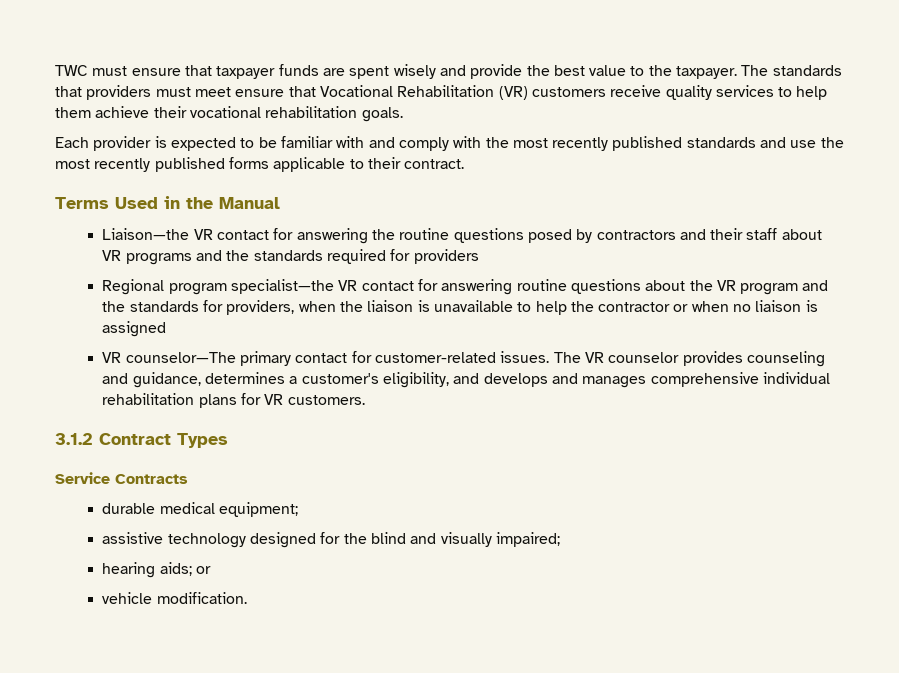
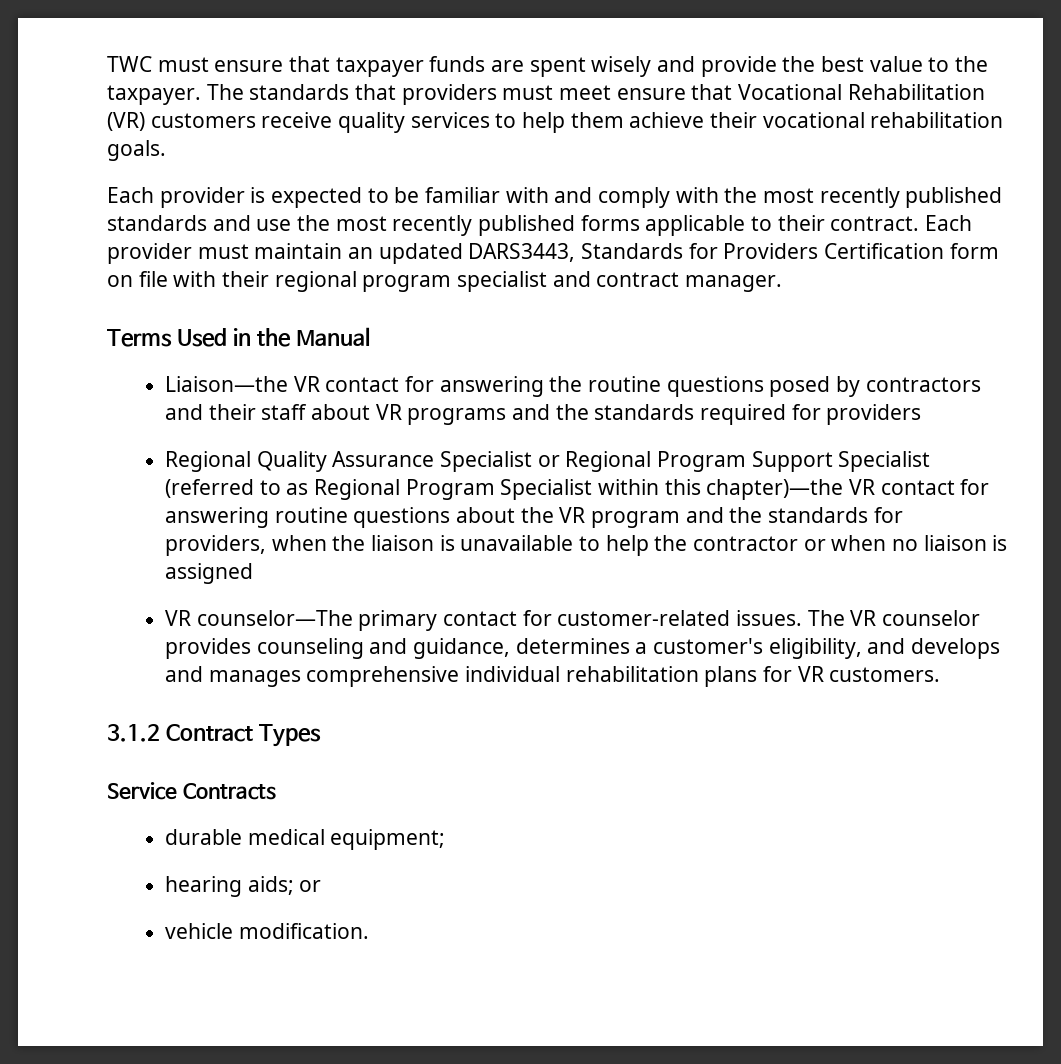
+ Each provider must maintain an updated DARS3443, Standards for Providers Certification form on file with their regional program specialist and contract manager.
- Regional program specialist—the VR contact for answering routine questions about the VR program and the standards for providers, when the liaison is unavailable to help the contractor or when no liaison is assigned
+ Regional Quality Assurance Specialist or Regional Program Support Specialist (referred to as Regional Program Specialist within this chapter)—the VR contact for answering routine questions about the VR program and the standards for providers, when the liaison is unavailable to help the contractor or when no liaison is assigned
- assistive technology designed for the blind and visually impaired;

